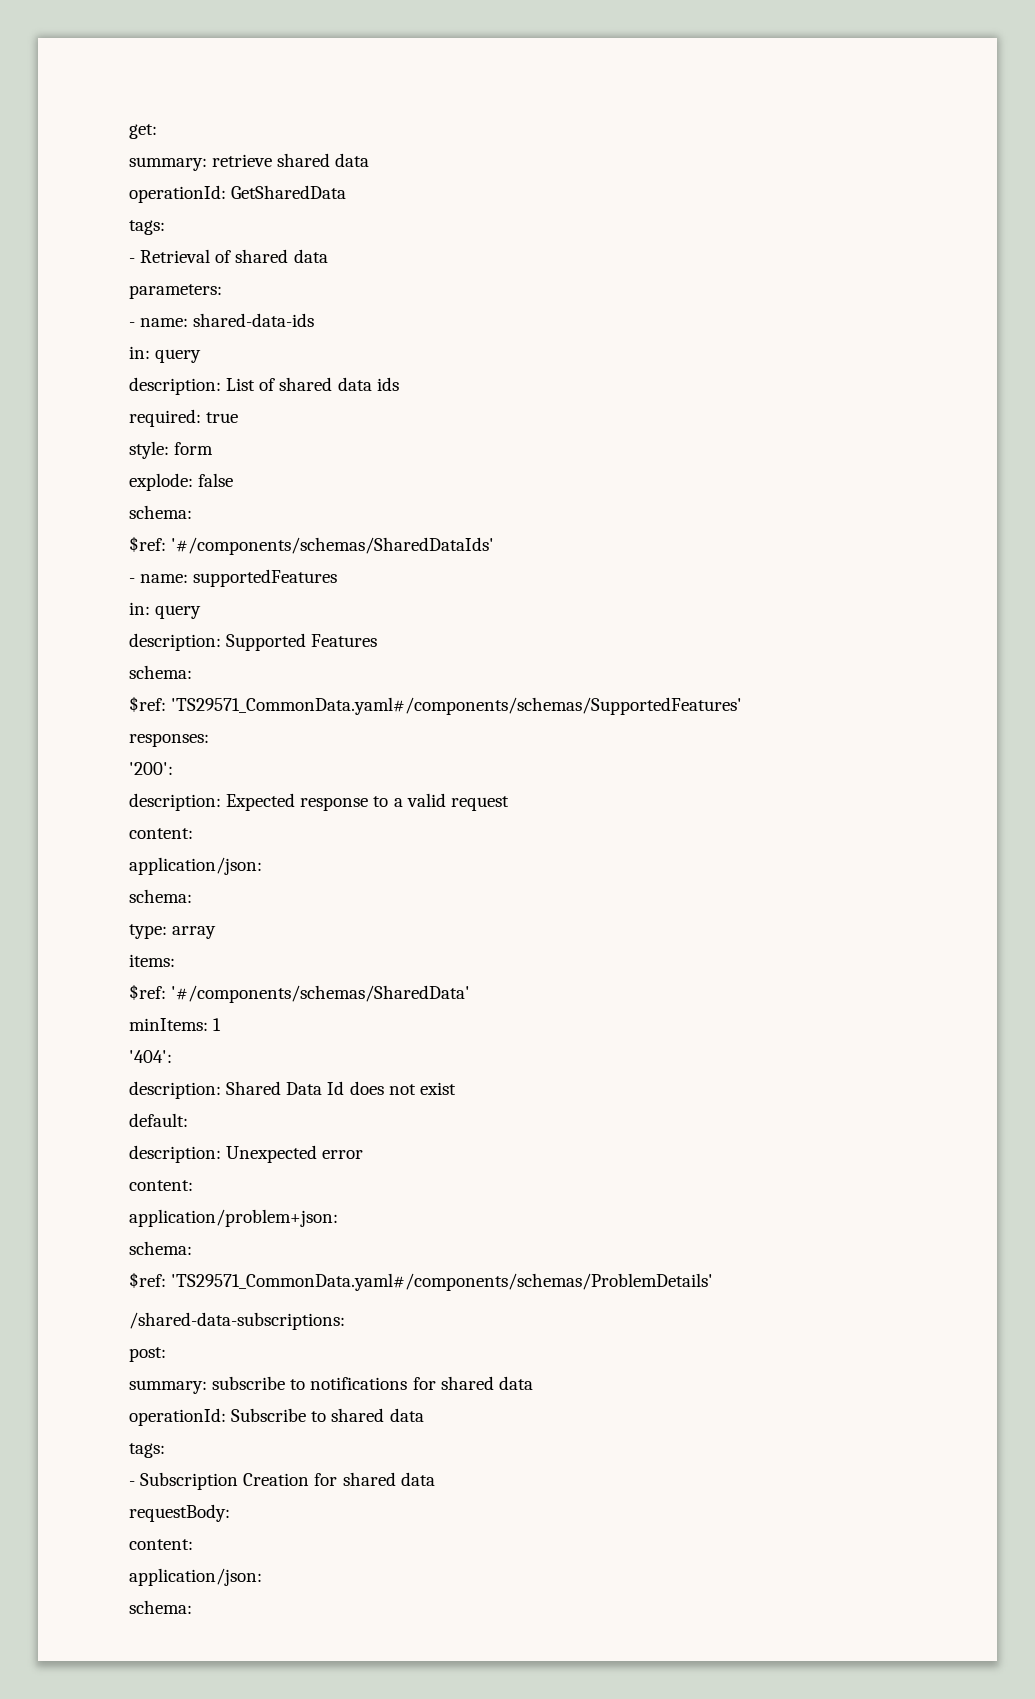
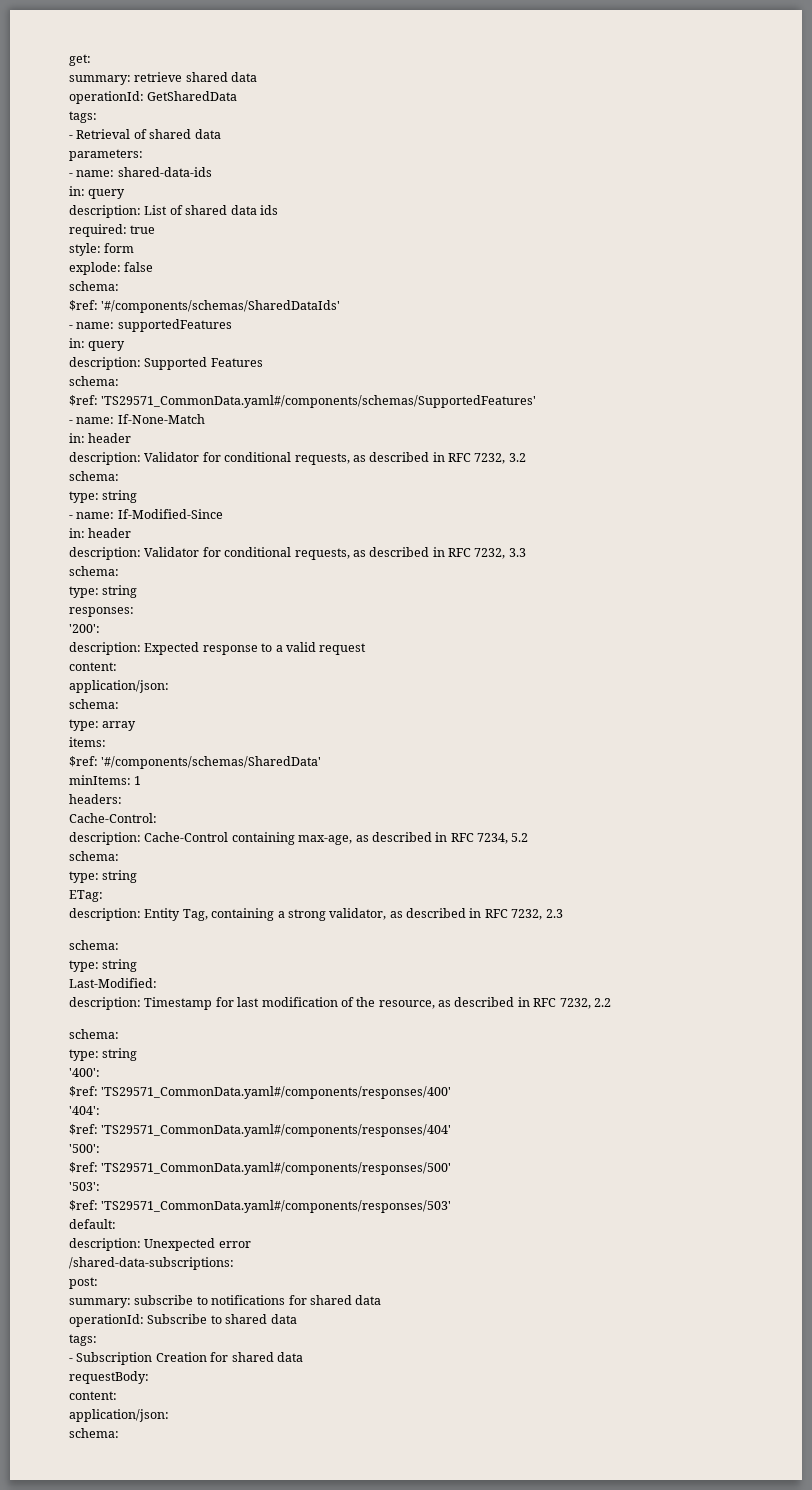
+ - name: If-None-Match
+ in: header
+ description: Validator for conditional requests, as described in RFC 7232, 3.2
+ schema:
+ type: string
+ - name: If-Modified-Since
+ in: header
+ description: Validator for conditional requests, as described in RFC 7232, 3.3
+ schema:
+ type: string
+ headers:
+ Cache-Control:
+ description: Cache-Control containing max-age, as described in RFC 7234, 5.2
+ schema:
+ type: string
+ ETag:
+ description: Entity Tag, containing a strong validator, as described in RFC 7232, 2.3
+ schema:
+ type: string
+ Last-Modified:
+ description: Timestamp for last modification of the resource, as described in RFC 7232, 2.2
+ schema:
+ type: string
+ '400':
+ $ref: 'TS29571_CommonData.yaml#/components/responses/400'
  '404':
- description: Shared Data Id does not exist
+ $ref: 'TS29571_CommonData.yaml#/components/responses/404'
+ '500':
+ $ref: 'TS29571_CommonData.yaml#/components/responses/500'
+ '503':
+ $ref: 'TS29571_CommonData.yaml#/components/responses/503'
  description: Unexpected error
- content:
- application/problem+json:
- schema:
- $ref: 'TS29571_CommonData.yaml#/components/schemas/ProblemDetails'

